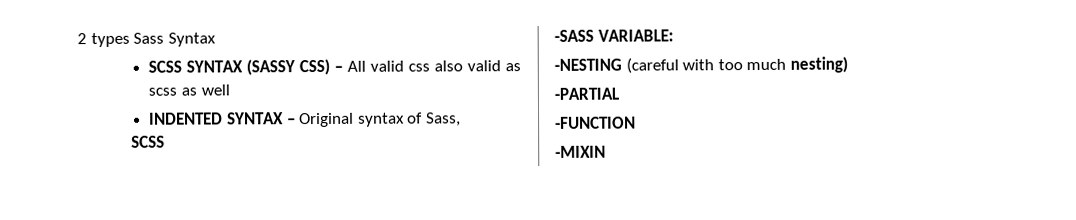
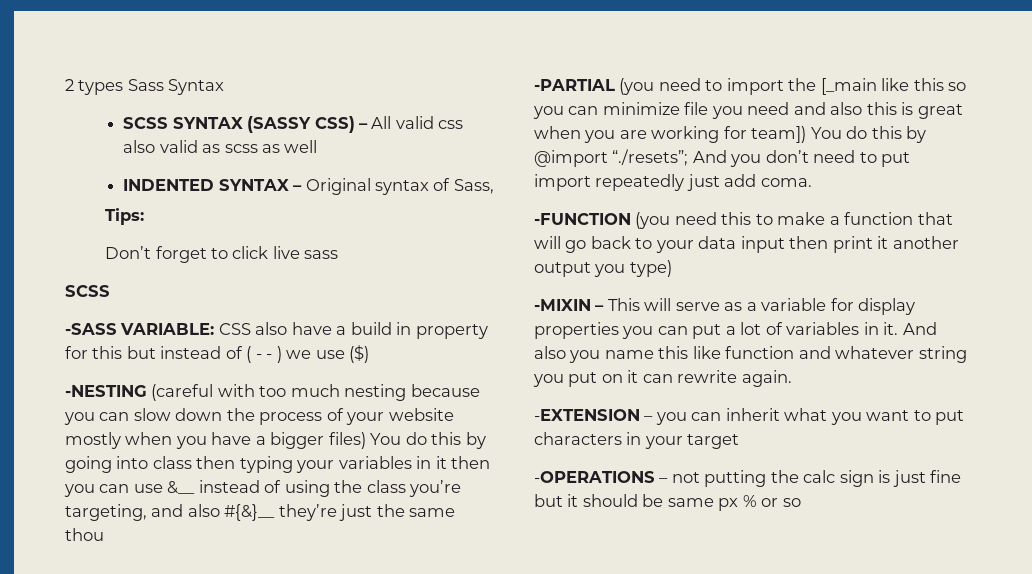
  INDENTED SYNTAX – Original syntax of Sass,
+ Tips:
+ Don’t forget to click live sass
  SCSS
- -SASS VARIABLE:
+ -SASS VARIABLE: CSS also have a build in property for this but instead of ( - - ) we use ($)
- -NESTING (careful with too much nesting)
- -PARTIAL
- -FUNCTION
- -MIXIN
+ -NESTING (careful with too much nesting because you can slow down the process of your website mostly when you have a bigger files) You do this by going into class then typing your variables in it then you can use &__ instead of using the class you’re targeting, and also #{&}__ they’re just the same thou
+ -PARTIAL (you need to import the [_main like this so you can minimize file you need and also this is great when you are working for team]) You do this by @import “./resets”; And you don’t need to put import repeatedly just add coma.
+ -FUNCTION (you need this to make a function that will go back to your data input then print it another output you type)
+ -MIXIN – This will serve as a variable for display properties you can put a lot of variables in it. And also you name this like function and whatever string you put on it can rewrite again.
+ -EXTENSION – you can inherit what you want to put characters in your target
+ -OPERATIONS – not putting the calc sign is just fine but it should be same px % or so

